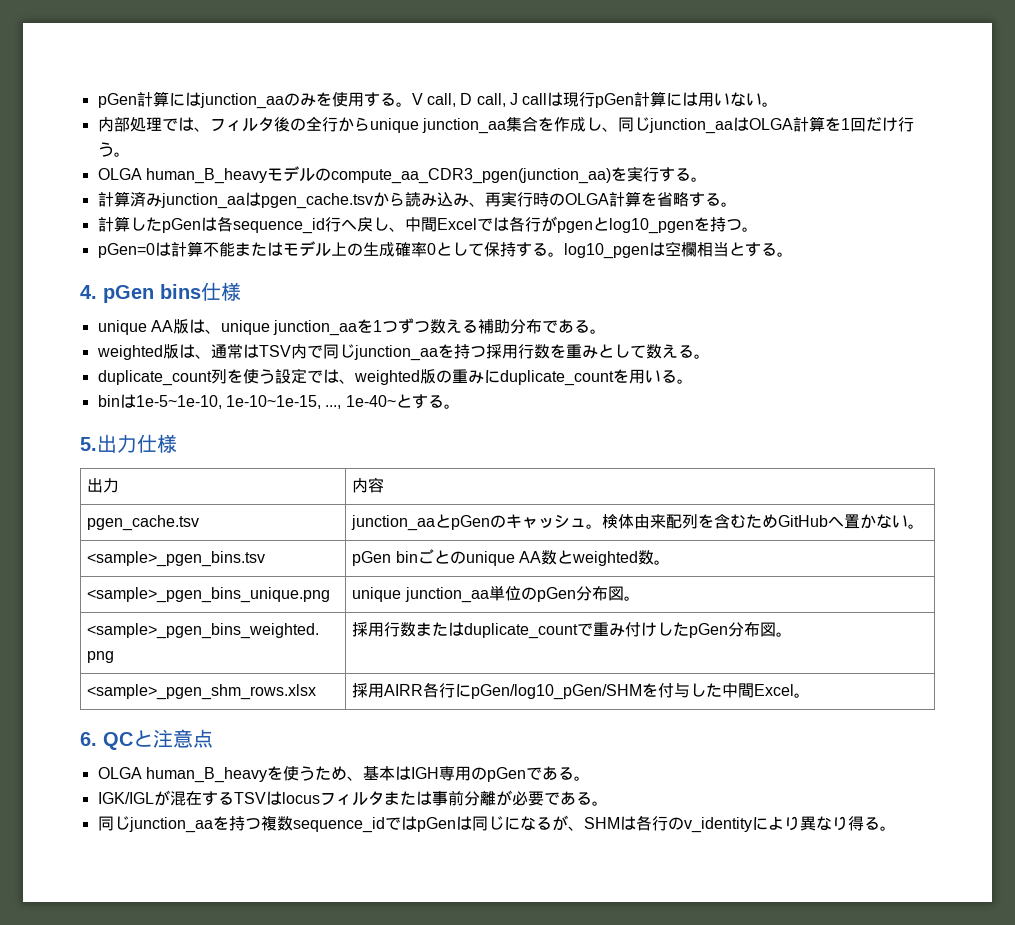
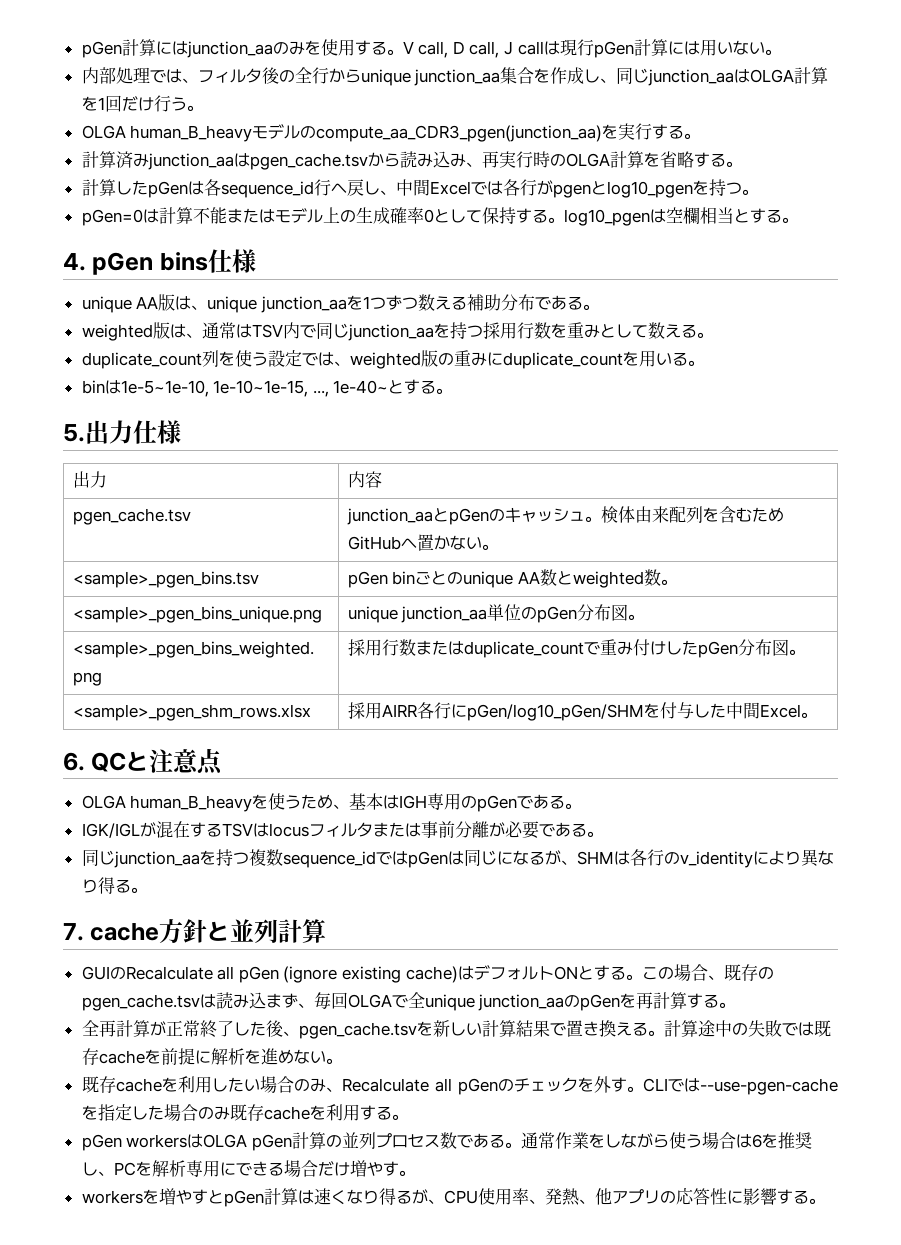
+ 7. cache方針と並列計算
+ GUIのRecalculate all pGen (ignore existing cache)はデフォルトONとする。この場合、既存のpgen_cache.tsvは読み込まず、毎回OLGAで全unique junction_aaのpGenを再計算する。
+ 全再計算が正常終了した後、pgen_cache.tsvを新しい計算結果で置き換える。計算途中の失敗では既存cacheを前提に解析を進めない。
+ 既存cacheを利用したい場合のみ、Recalculate all pGenのチェックを外す。CLIでは--use-pgen-cacheを指定した場合のみ既存cacheを利用する。
+ pGen workersはOLGA pGen計算の並列プロセス数である。通常作業をしながら使う場合は6を推奨し、PCを解析専用にできる場合だけ増やす。
+ workersを増やすとpGen計算は速くなり得るが、CPU使用率、発熱、他アプリの応答性に影響する。

